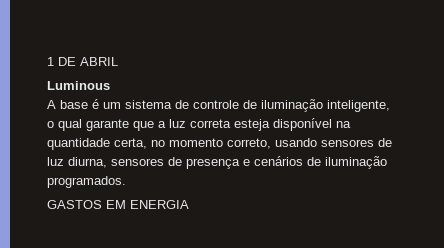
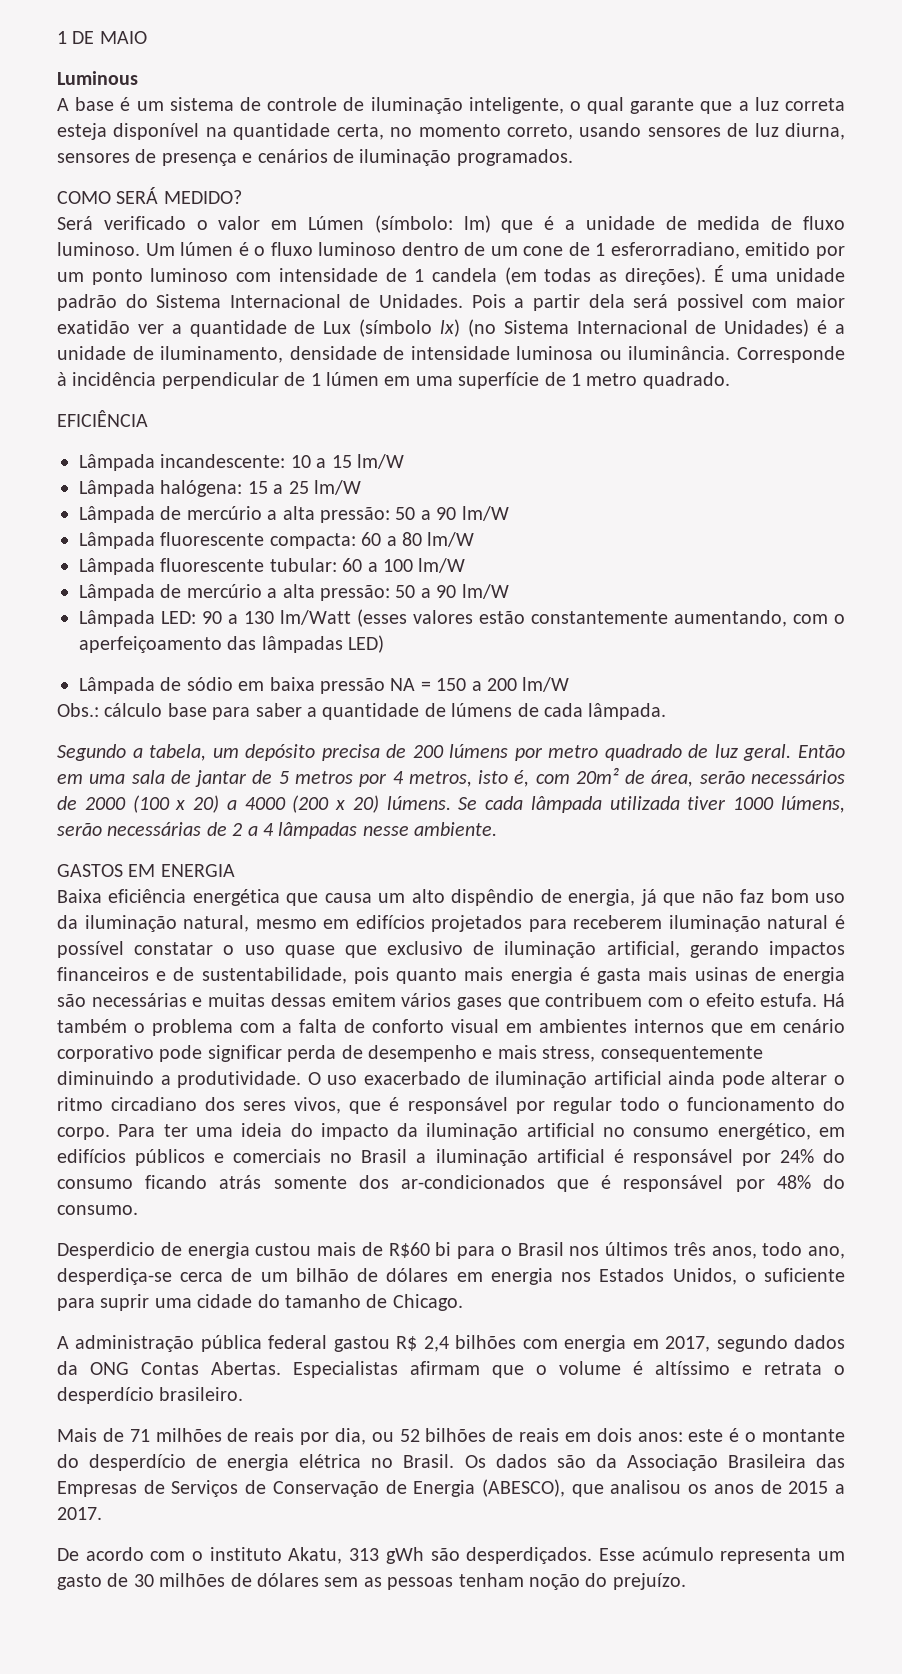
- 1 DE ABRIL
+ 1 DE MAIO
+ COMO SERÁ MEDIDO?
+ Será verificado o valor em Lúmen (símbolo: lm) que é a unidade de medida de fluxo luminoso. Um lúmen é o fluxo luminoso dentro de um cone de 1 esferorradiano, emitido por um ponto luminoso com intensidade de 1 candela (em todas as direções). É uma unidade padrão do Sistema Internacional de Unidades. Pois a partir dela será possivel com maior exatidão ver a quantidade de Lux (símbolo lx) (no Sistema Internacional de Unidades) é a unidade de iluminamento, densidade de intensidade luminosa ou iluminância. Corresponde à incidência perpendicular de 1 lúmen em uma superfície de 1 metro quadrado.
+ EFICIÊNCIA
+ Lâmpada incandescente: 10 a 15 lm/W
+ Lâmpada halógena: 15 a 25 lm/W
+ Lâmpada de mercúrio a alta pressão: 50 a 90 lm/W
+ Lâmpada fluorescente compacta: 60 a 80 lm/W
+ Lâmpada fluorescente tubular: 60 a 100 lm/W
+ Lâmpada de mercúrio a alta pressão: 50 a 90 lm/W
+ Lâmpada LED: 90 a 130 lm/Watt (esses valores estão constantemente aumentando, com o aperfeiçoamento das lâmpadas LED)
+ Lâmpada de sódio em baixa pressão NA = 150 a 200 lm/W
+ Obs.: cálculo base para saber a quantidade de lúmens de cada lâmpada.
+ Segundo a tabela, um depósito precisa de 200 lúmens por metro quadrado de luz geral. Então em uma sala de jantar de 5 metros por 4 metros, isto é, com 20m² de área, serão necessários de 2000 (100 x 20) a 4000 (200 x 20) lúmens. Se cada lâmpada utilizada tiver 1000 lúmens, serão necessárias de 2 a 4 lâmpadas nesse ambiente.
  GASTOS EM ENERGIA
+ Baixa eficiência energética que causa um alto dispêndio de energia, já que não faz bom uso da iluminação natural, mesmo em edifícios projetados para receberem iluminação natural é possível constatar o uso quase que exclusivo de iluminação artificial, gerando impactos financeiros e de sustentabilidade, pois quanto mais energia é gasta mais usinas de energia são necessárias e muitas dessas emitem vários gases que contribuem com o efeito estufa. Há também o problema com a falta de conforto visual em ambientes internos que em cenário corporativo pode significar perda de desempenho e mais stress, consequentemente diminuindo a produtividade. O uso exacerbado de iluminação artificial ainda pode alterar o ritmo circadiano dos seres vivos, que é responsável por regular todo o funcionamento do corpo. Para ter uma ideia do impacto da iluminação artificial no consumo energético, em edifícios públicos e comerciais no Brasil a iluminação artificial é responsável por 24% do consumo ficando atrás somente dos ar-condicionados que é responsável por 48% do consumo.
+ Desperdicio de energia custou mais de R$60 bi para o Brasil nos últimos três anos, todo ano, desperdiça-se cerca de um bilhão de dólares em energia nos Estados Unidos, o suficiente para suprir uma cidade do tamanho de Chicago.
+ A administração pública federal gastou R$ 2,4 bilhões com energia em 2017, segundo dados da ONG Contas Abertas. Especialistas afirmam que o volume é altíssimo e retrata o desperdício brasileiro.
+ Mais de 71 milhões de reais por dia, ou 52 bilhões de reais em dois anos: este é o montante do desperdício de energia elétrica no Brasil. Os dados são da Associação Brasileira das Empresas de Serviços de Conservação de Energia (ABESCO), que analisou os anos de 2015 a 2017.
+ De acordo com o instituto Akatu, 313 gWh são desperdiçados. Esse acúmulo representa um gasto de 30 milhões de dólares sem as pessoas tenham noção do prejuízo.

